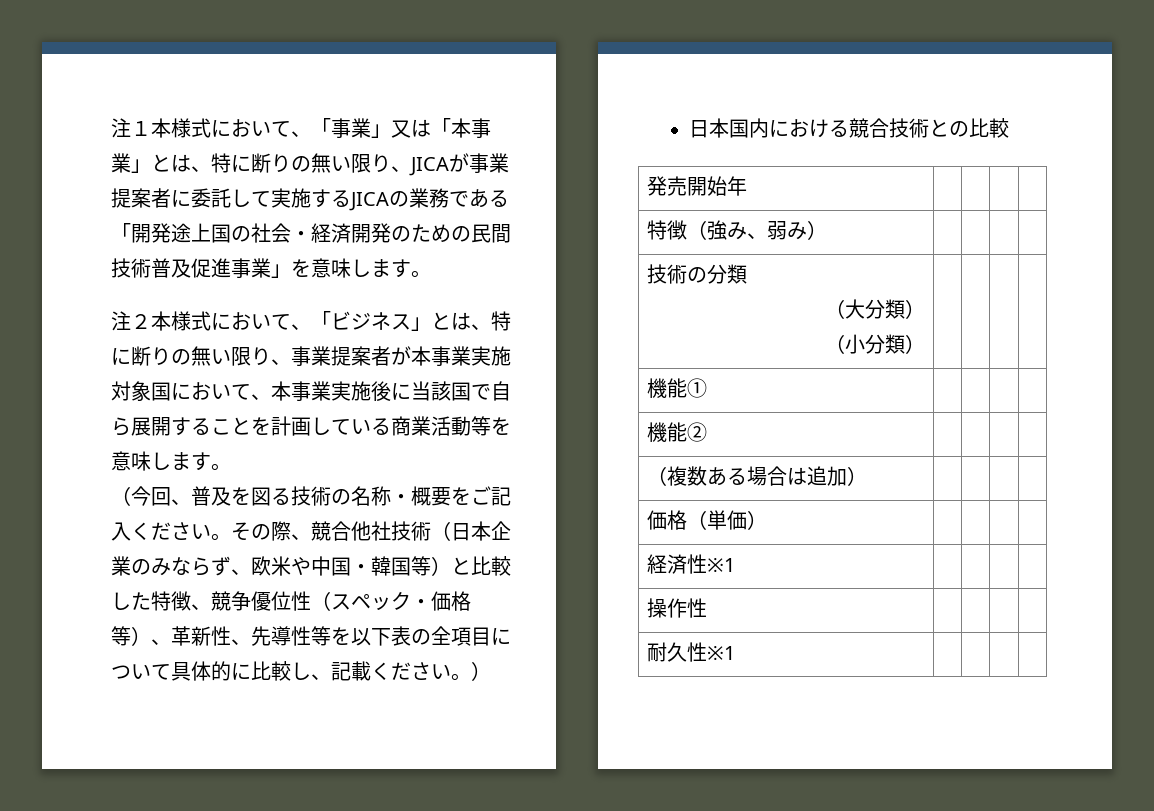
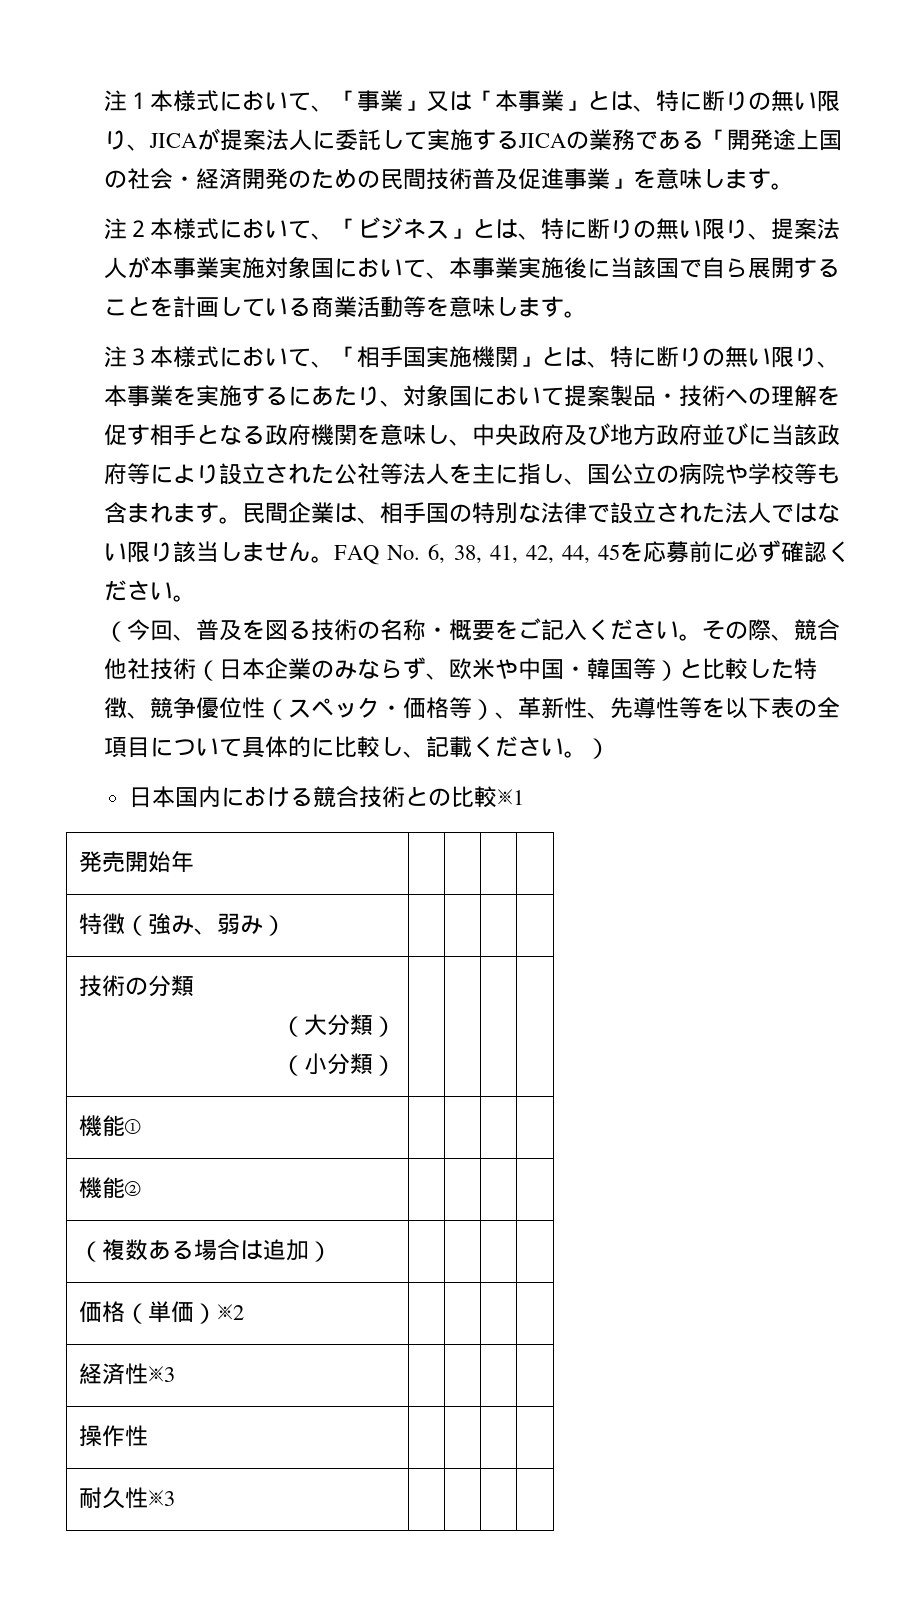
- 注１本様式において、「事業」又は「本事業」とは、特に断りの無い限り、JICAが事業提案者に委託して実施するJICAの業務である「開発途上国の社会・経済開発のための民間技術普及促進事業」を意味します。
+ 注１本様式において、「事業」又は「本事業」とは、特に断りの無い限り、JICAが提案法人に委託して実施するJICAの業務である「開発途上国の社会・経済開発のための民間技術普及促進事業」を意味します。
- 注２本様式において、「ビジネス」とは、特に断りの無い限り、事業提案者が本事業実施対象国において、本事業実施後に当該国で自ら展開することを計画している商業活動等を意味します。
+ 注２本様式において、「ビジネス」とは、特に断りの無い限り、提案法人が本事業実施対象国において、本事業実施後に当該国で自ら展開することを計画している商業活動等を意味します。
+ 注３本様式において、「相手国実施機関」とは、特に断りの無い限り、本事業を実施するにあたり、対象国において提案製品・技術への理解を促す相手となる政府機関を意味し、中央政府及び地方政府並びに当該政府等により設立された公社等法人を主に指し、国公立の病院や学校等も含まれます。民間企業は、相手国の特別な法律で設立された法人ではない限り該当しません。FAQ No. 6, 38, 41, 42, 44, 45を応募前に必ず確認ください。
- 日本国内における競合技術との比較
+ 日本国内における競合技術との比較※1
- 価格（単価） | | | |
+ 価格（単価）※2 | | | |
- 経済性※1 | | | |
+ 経済性※3 | | | |
- 耐久性※1 | | | |
+ 耐久性※3 | | | |

